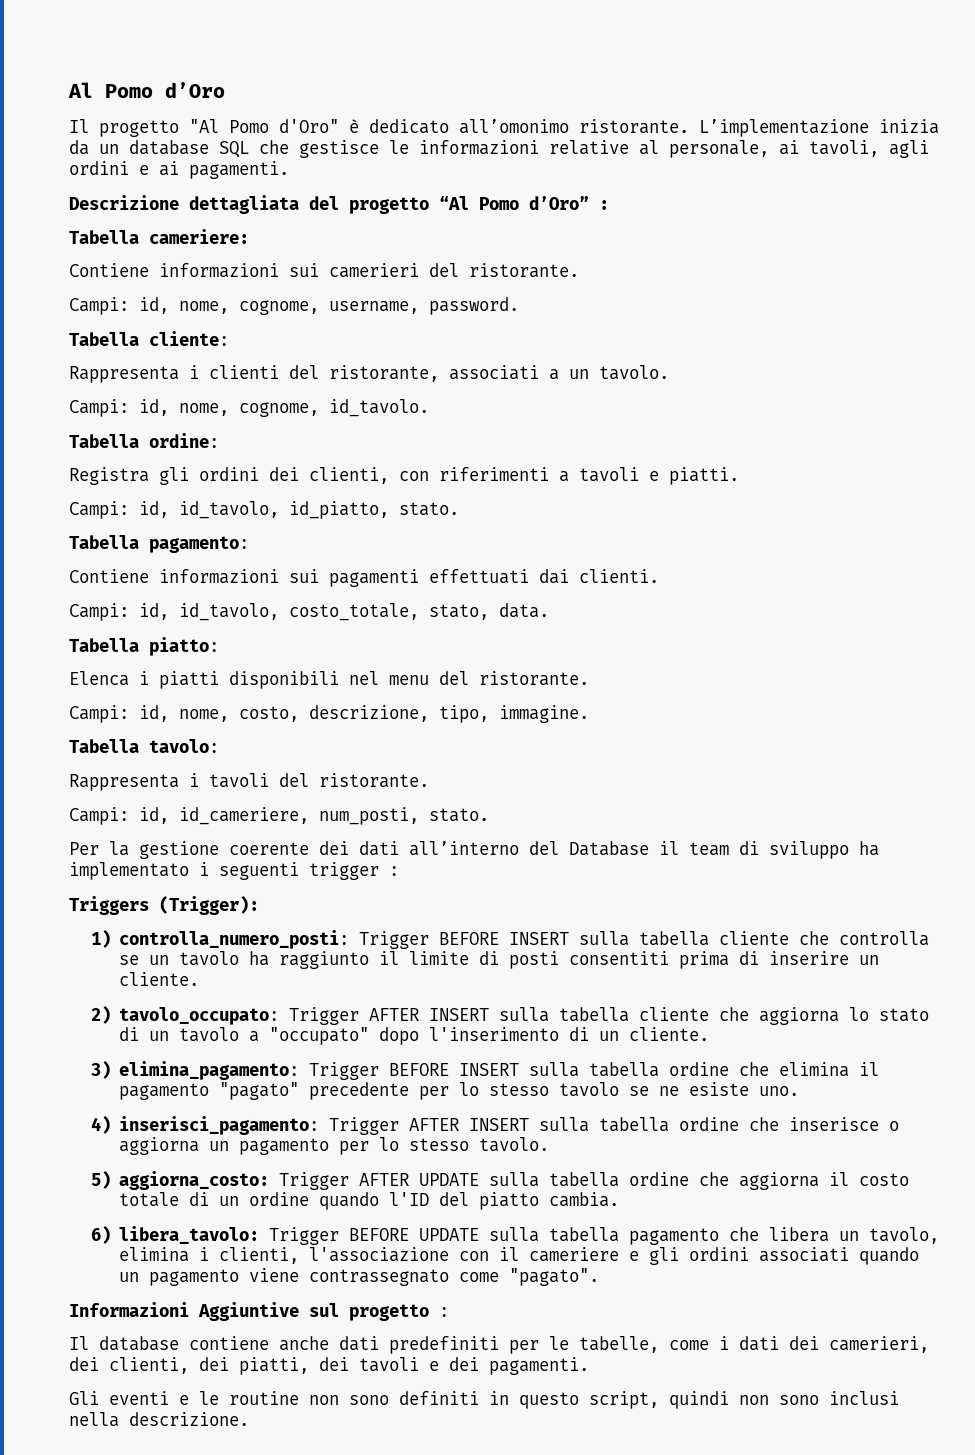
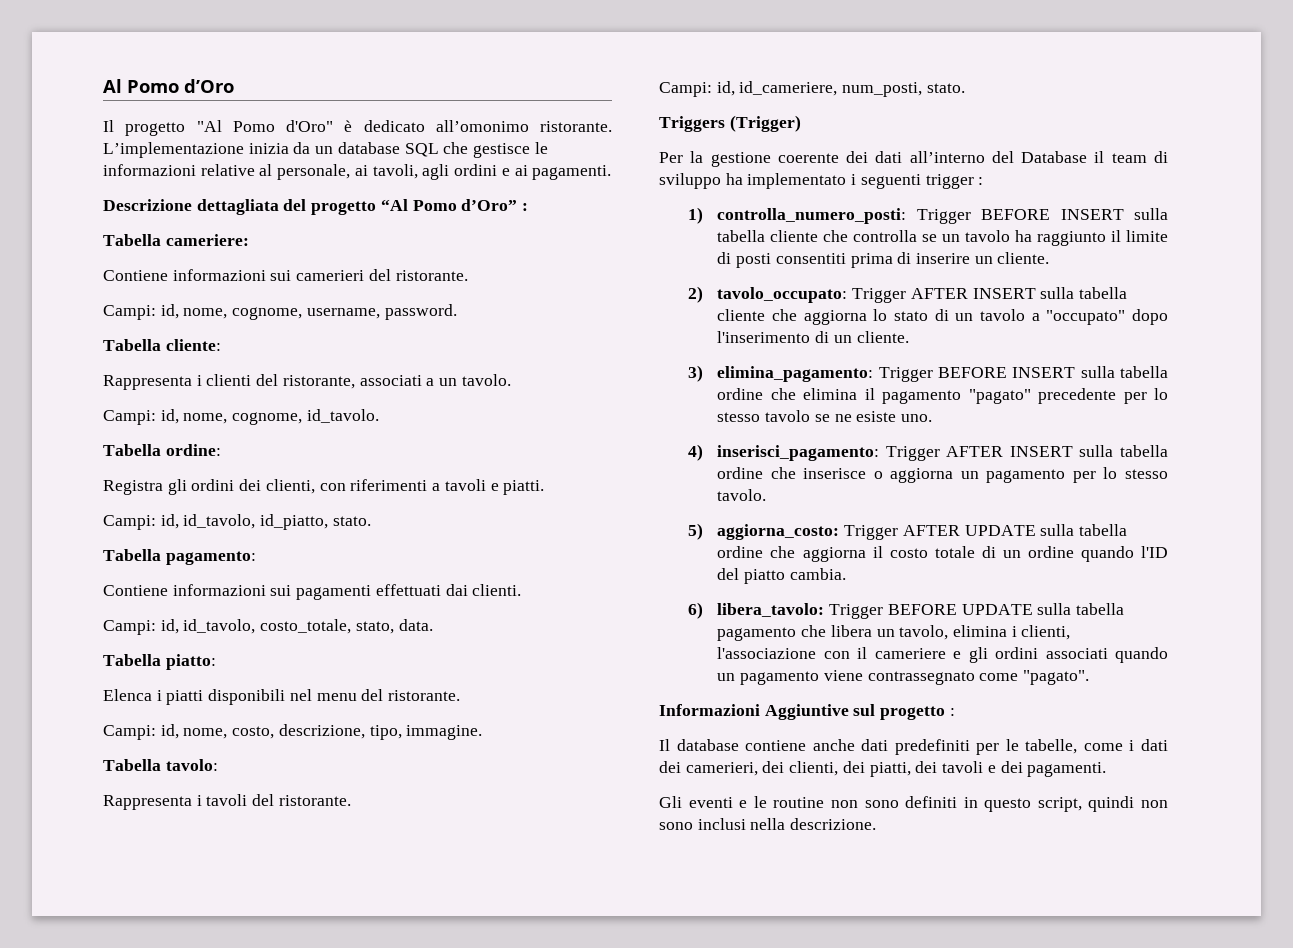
+ Triggers (Trigger)
- Triggers (Trigger):

